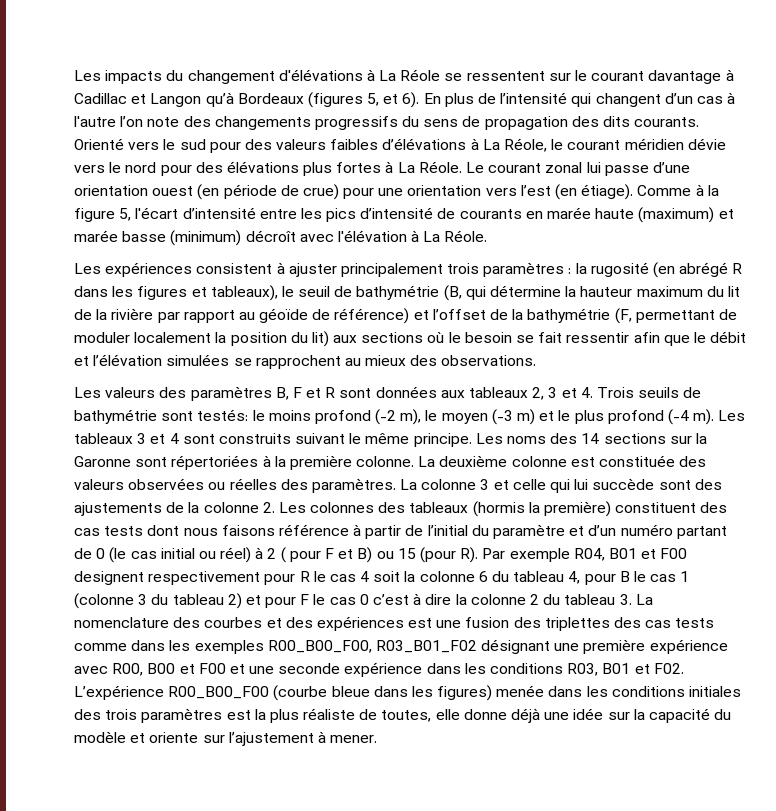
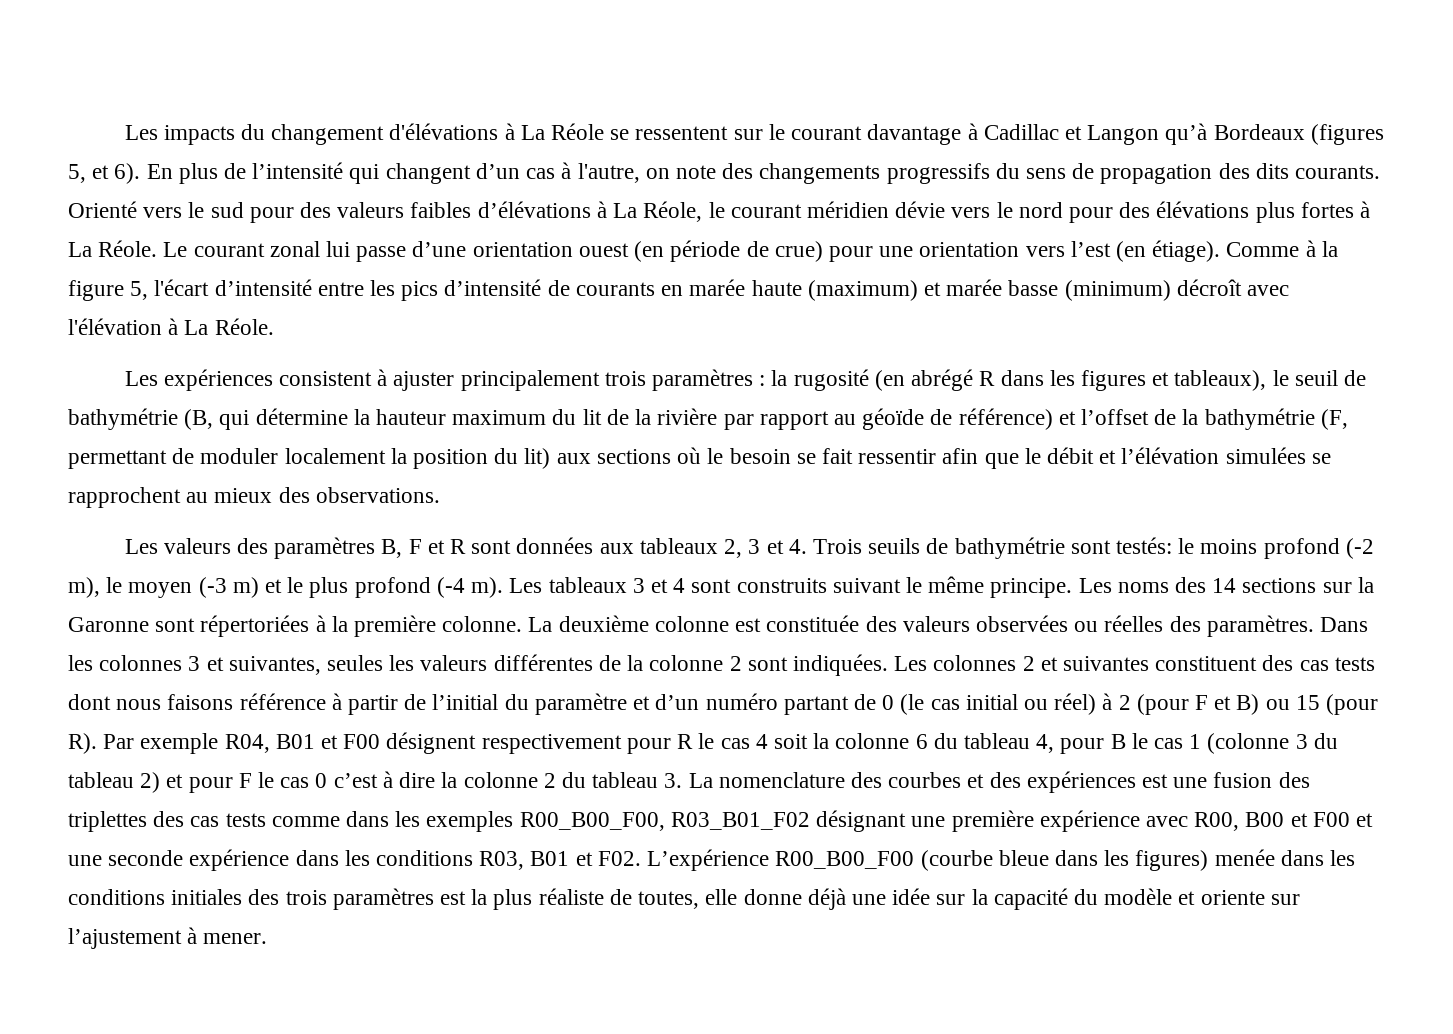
- En plus de l’intensité qui changent d’un cas à l'autre l’on note des changements progressifs du sens de propagation des dits courants.
+ En plus de l’intensité qui changent d’un cas à l'autre, on note des changements progressifs du sens de propagation des dits courants.
- La colonne 3 et celle qui lui succède sont des ajustements de la colonne 2. Les colonnes des tableaux (hormis la première) constituent des cas tests dont nous faisons référence à partir de l’initial du paramètre et d’un numéro partant de 0 (le cas initial ou réel) à 2 ( pour F et B) ou 15 (pour R). Par exemple R04, B01 et F00 designent respectivement pour R le cas 4 soit la colonne 6 du tableau 4, pour B le cas 1 (colonne 3 du tableau 2) et pour F le cas 0 c’est à dire la colonne 2 du tableau 3. La nomenclature des courbes et des expériences est une fusion des triplettes des cas tests comme dans les exemples R00_B00_F00, R03_B01_F02 désignant une première expérience avec R00, B00 et F00 et une seconde expérience dans les conditions R03, B01 et F02. L’expérience R00_B00_F00 (courbe bleue dans les figures) menée dans les conditions initiales des trois paramètres est la plus réaliste de toutes, elle donne déjà une idée sur la capacité du modèle et oriente sur l’ajustement à mener.
+ Dans les colonnes 3 et suivantes, seules les valeurs différentes de la colonne 2 sont indiquées. Les colonnes 2 et suivantes constituent des cas tests dont nous faisons référence à partir de l’initial du paramètre et d’un numéro partant de 0 (le cas initial ou réel) à 2 (pour F et B) ou 15 (pour R). Par exemple R04, B01 et F00 désignent respectivement pour R le cas 4 soit la colonne 6 du tableau 4, pour B le cas 1 (colonne 3 du tableau 2) et pour F le cas 0 c’est à dire la colonne 2 du tableau 3. La nomenclature des courbes et des expériences est une fusion des triplettes des cas tests comme dans les exemples R00_B00_F00, R03_B01_F02 désignant une première expérience avec R00, B00 et F00 et une seconde expérience dans les conditions R03, B01 et F02. L’expérience R00_B00_F00 (courbe bleue dans les figures) menée dans les conditions initiales des trois paramètres est la plus réaliste de toutes, elle donne déjà une idée sur la capacité du modèle et oriente sur l’ajustement à mener.

